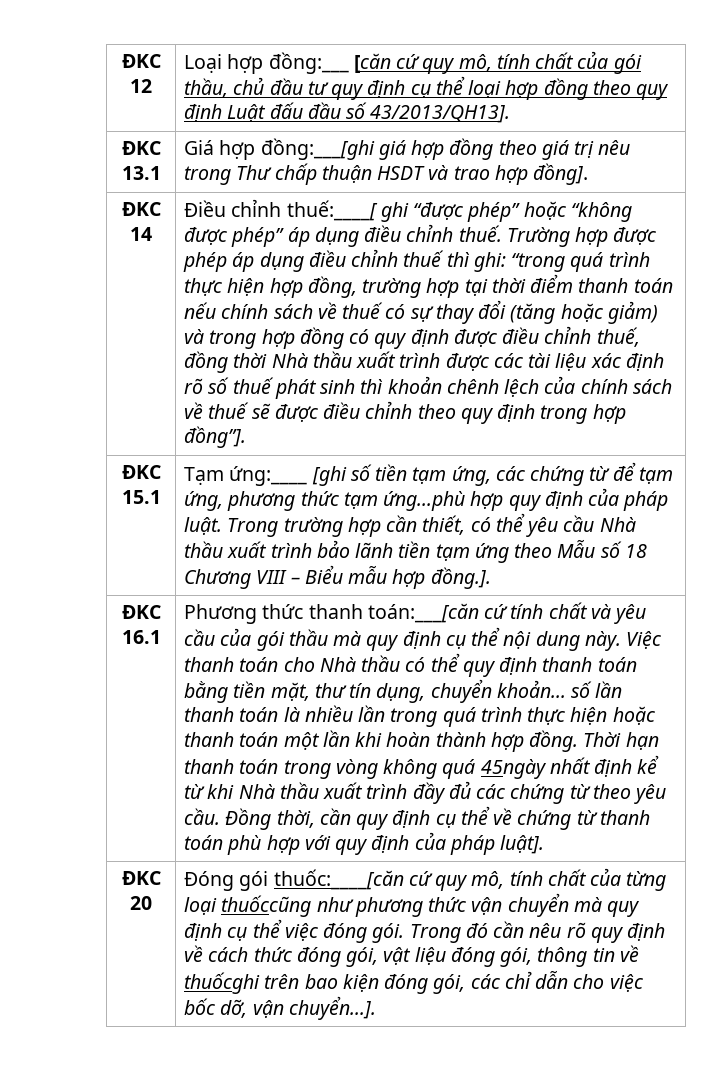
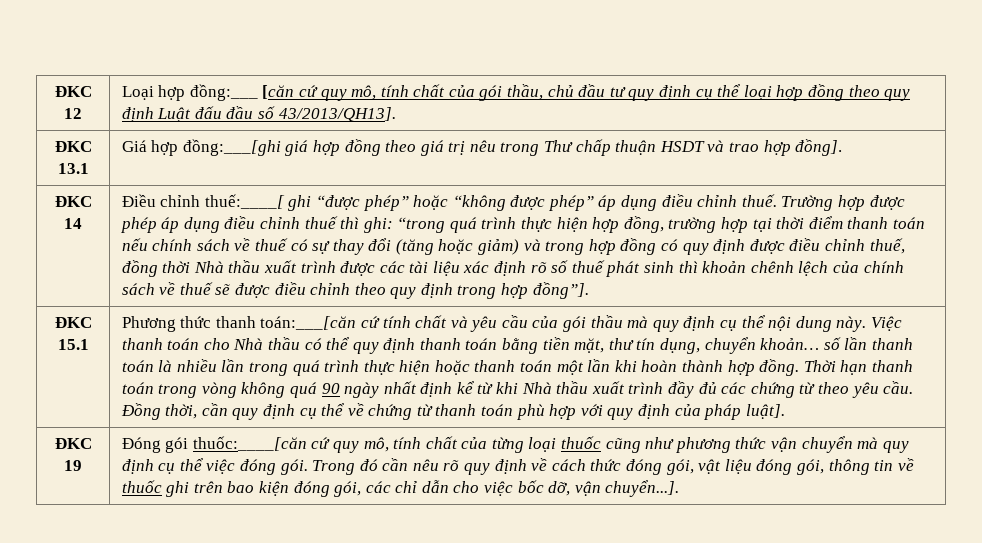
- Tạm ứng:____ [ghi số tiền tạm ứng, các chứng từ để tạm ứng, phương thức tạm ứng…phù hợp quy định của pháp luật. Trong trường hợp cần thiết, có thể yêu cầu Nhà thầu xuất trình bảo lãnh tiền tạm ứng theo Mẫu số 18 Chương VIII – Biểu mẫu hợp đồng.].
- ĐKC 16.1
- Thời hạn thanh toán trong vòng không quá 45ngày nhất định kể từ khi Nhà thầu xuất trình đầy đủ các chứng từ theo yêu cầu.
+ Thời hạn thanh toán trong vòng không quá 90 ngày nhất định kể từ khi Nhà thầu xuất trình đầy đủ các chứng từ theo yêu cầu.
- ĐKC 20
+ ĐKC 19
- Đóng gói thuốc:____[căn cứ quy mô, tính chất của từng loại thuốccũng như phương thức vận chuyển mà quy định cụ thể việc đóng gói.
+ Đóng gói thuốc:____[căn cứ quy mô, tính chất của từng loại thuốc cũng như phương thức vận chuyển mà quy định cụ thể việc đóng gói.
- Trong đó cần nêu rõ quy định về cách thức đóng gói, vật liệu đóng gói, thông tin về thuốcghi trên bao kiện đóng gói, các chỉ dẫn cho việc bốc dỡ, vận chuyển...].
+ Trong đó cần nêu rõ quy định về cách thức đóng gói, vật liệu đóng gói, thông tin về thuốc ghi trên bao kiện đóng gói, các chỉ dẫn cho việc bốc dỡ, vận chuyển...].

